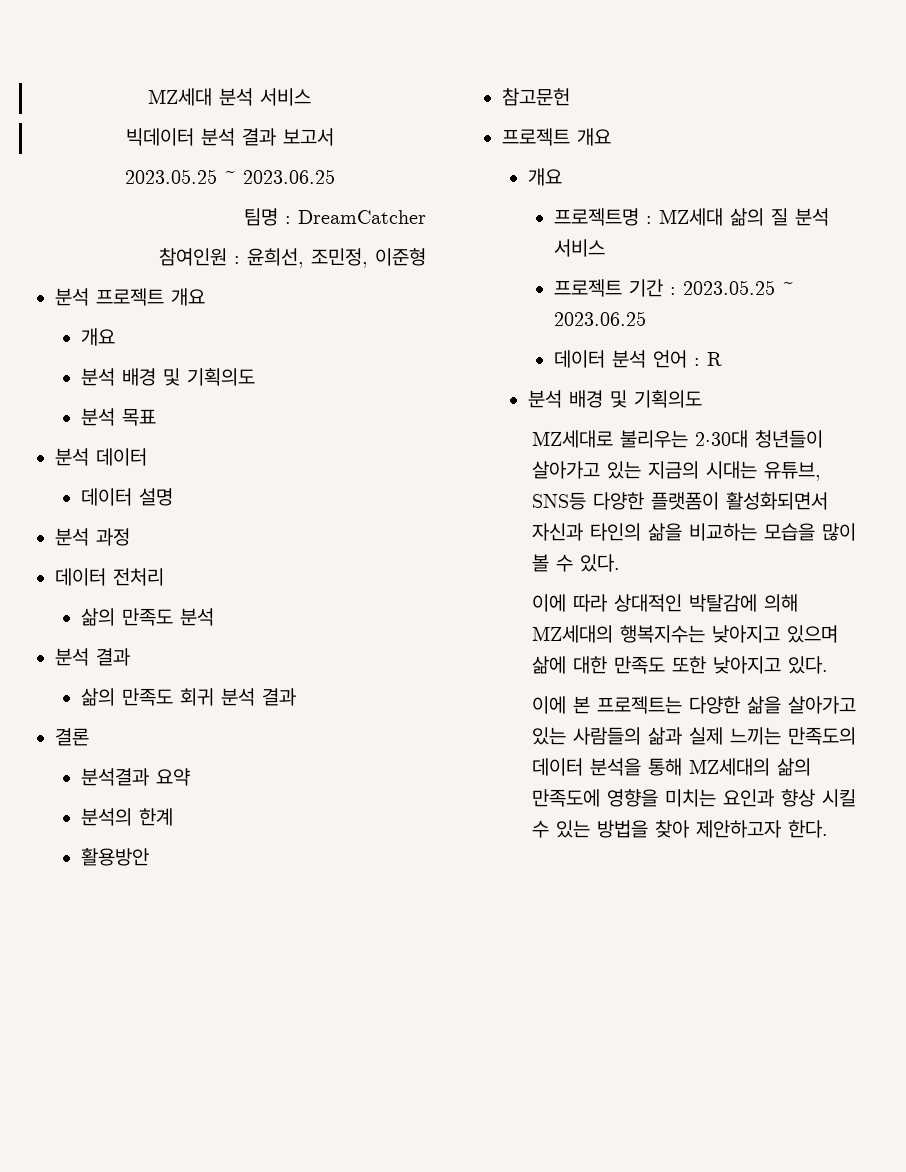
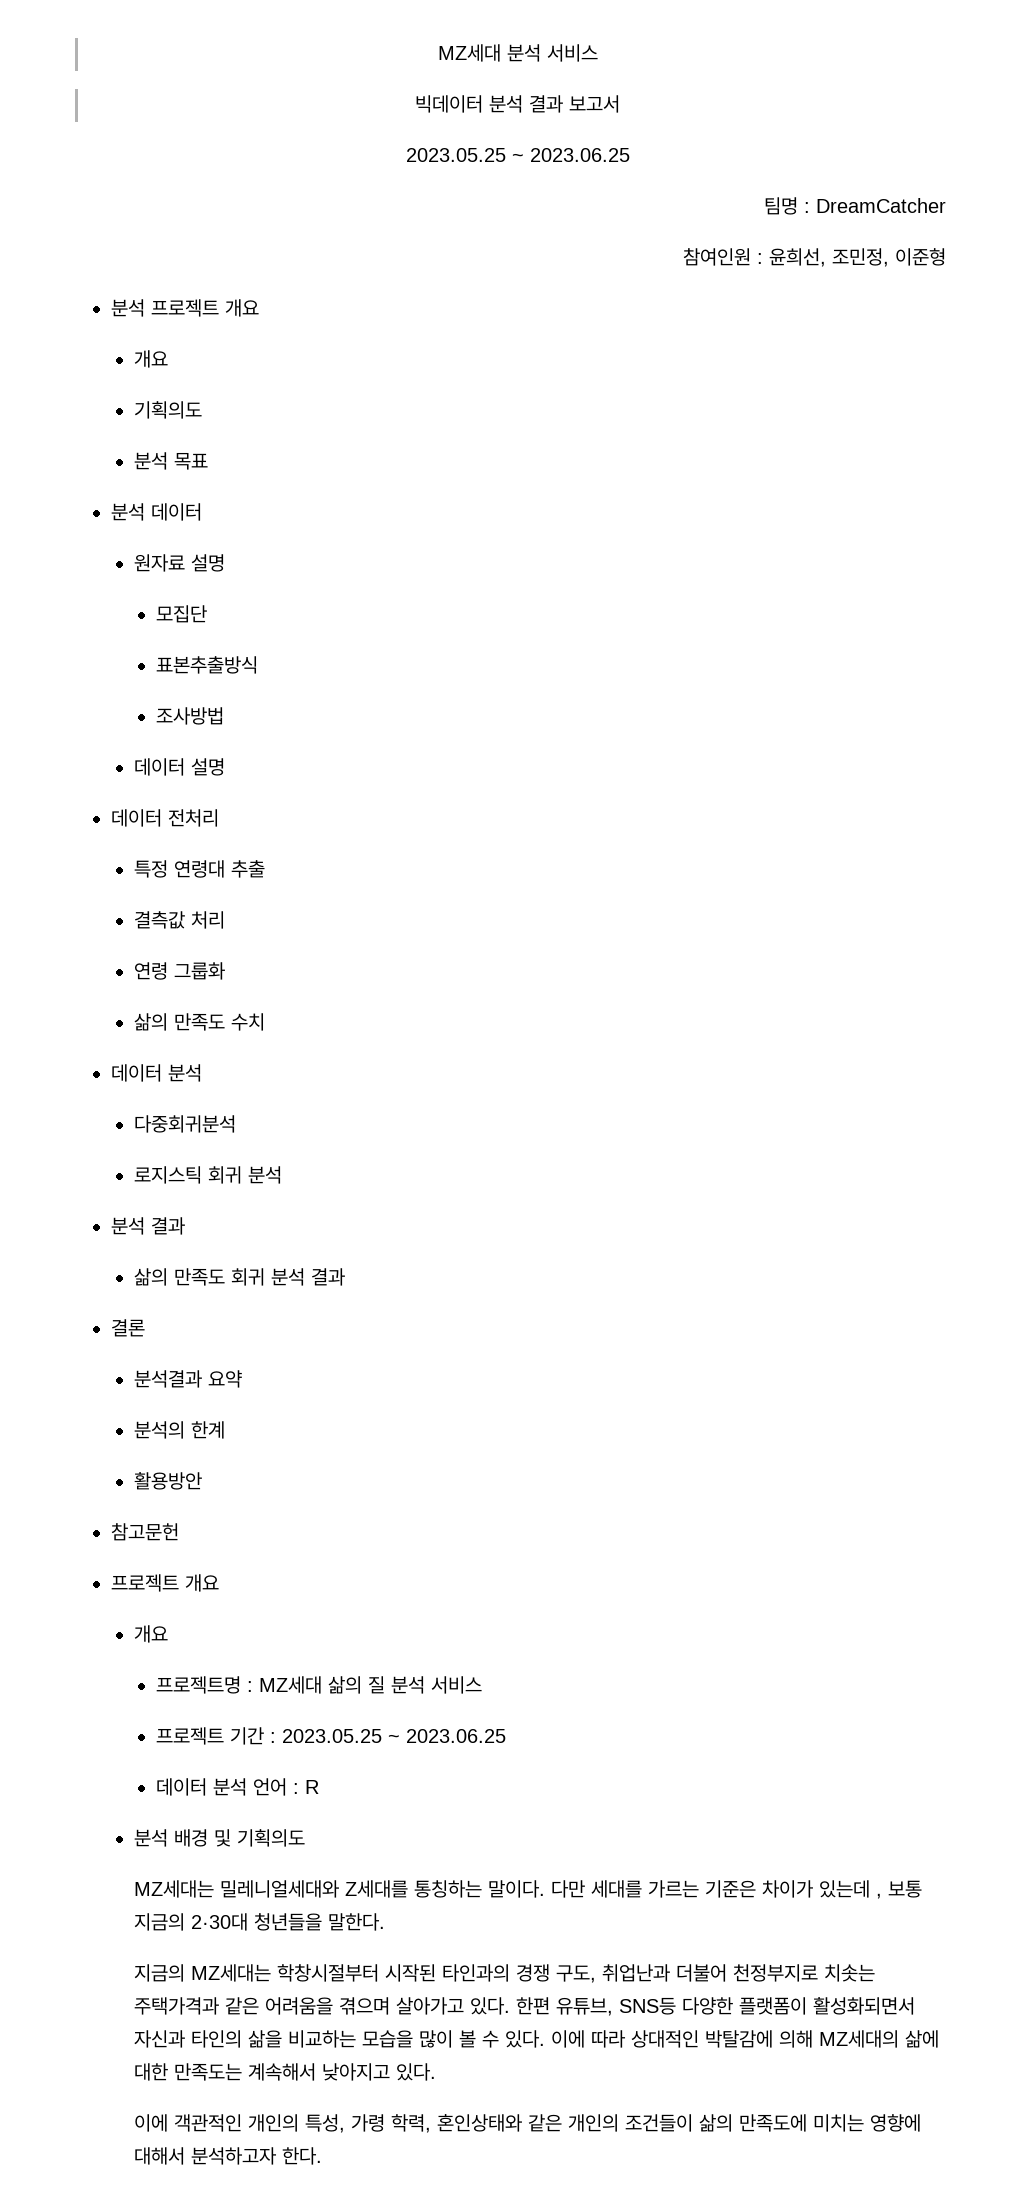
  분석 프로젝트 개요
  개요
- 분석 배경 및 기획의도
+ 기획의도
+ 원자료 설명
+ 모집단
+ 표본추출방식
+ 조사방법
- 분석 과정
- 삶의 만족도 분석
+ 특정 연령대 추출
+ 결측값 처리
+ 연령 그룹화
+ 삶의 만족도 수치
+ 데이터 분석
+ 다중회귀분석
+ 로지스틱 회귀 분석
- MZ세대로 불리우는 2·30대 청년들이 살아가고 있는 지금의 시대는 유튜브, SNS등 다양한 플랫폼이 활성화되면서 자신과 타인의 삶을 비교하는 모습을 많이 볼 수 있다.
- 이에 따라 상대적인 박탈감에 의해 MZ세대의 행복지수는 낮아지고 있으며 삶에 대한 만족도 또한 낮아지고 있다.
- 이에 본 프로젝트는 다양한 삶을 살아가고 있는 사람들의 삶과 실제 느끼는 만족도의 데이터 분석을 통해 MZ세대의 삶의 만족도에 영향을 미치는 요인과 향상 시킬 수 있는 방법을 찾아 제안하고자 한다.
+ MZ세대는 밀레니얼세대와 Z세대를 통칭하는 말이다. 다만 세대를 가르는 기준은 차이가 있는데 , 보통 지금의 2·30대 청년들을 말한다.
+ 지금의 MZ세대는 학창시절부터 시작된 타인과의 경쟁 구도, 취업난과 더불어 천정부지로 치솟는 주택가격과 같은 어려움을 겪으며 살아가고 있다. 한편 유튜브, SNS등 다양한 플랫폼이 활성화되면서 자신과 타인의 삶을 비교하는 모습을 많이 볼 수 있다. 이에 따라 상대적인 박탈감에 의해 MZ세대의 삶에 대한 만족도는 계속해서 낮아지고 있다.
+ 이에 객관적인 개인의 특성, 가령 학력, 혼인상태와 같은 개인의 조건들이 삶의 만족도에 미치는 영향에 대해서 분석하고자 한다.

